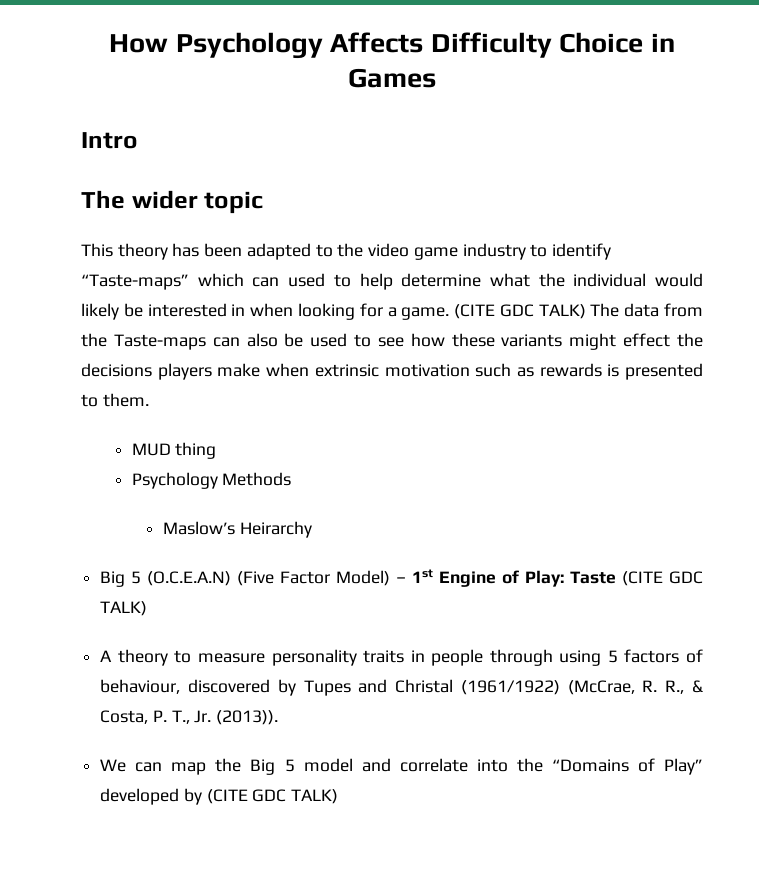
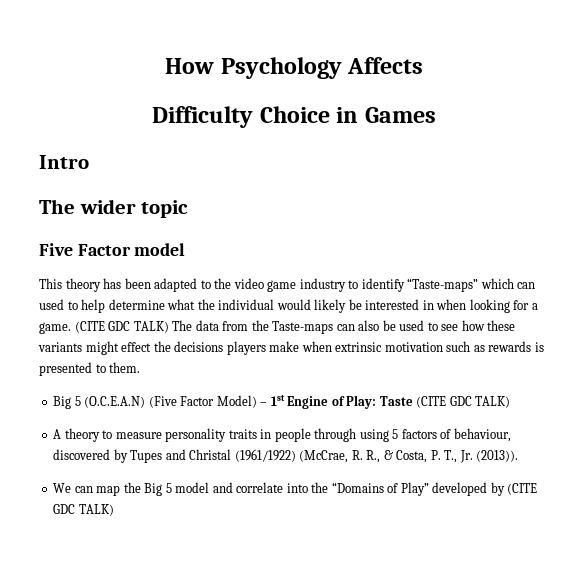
- How Psychology Affects Difficulty Choice in Games
+ How Psychology Affects
+ Difficulty Choice in Games
+ Five Factor model
- MUD thing
- Psychology Methods
- Maslow’s Heirarchy

